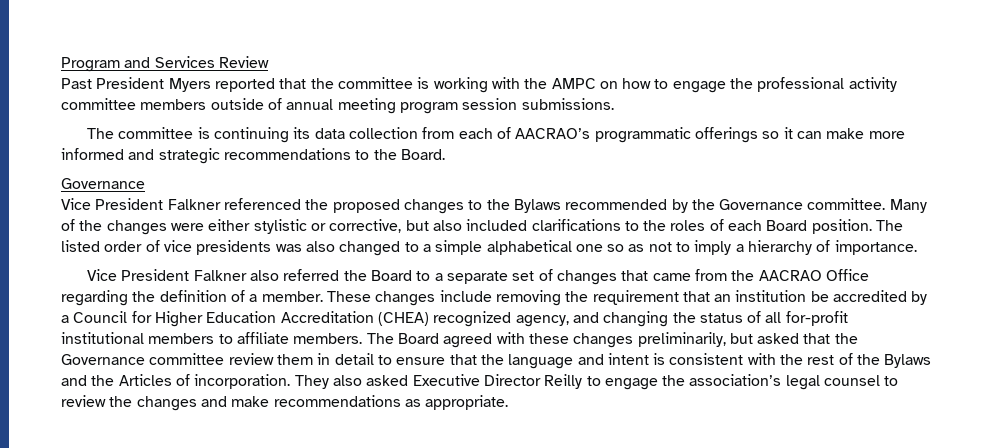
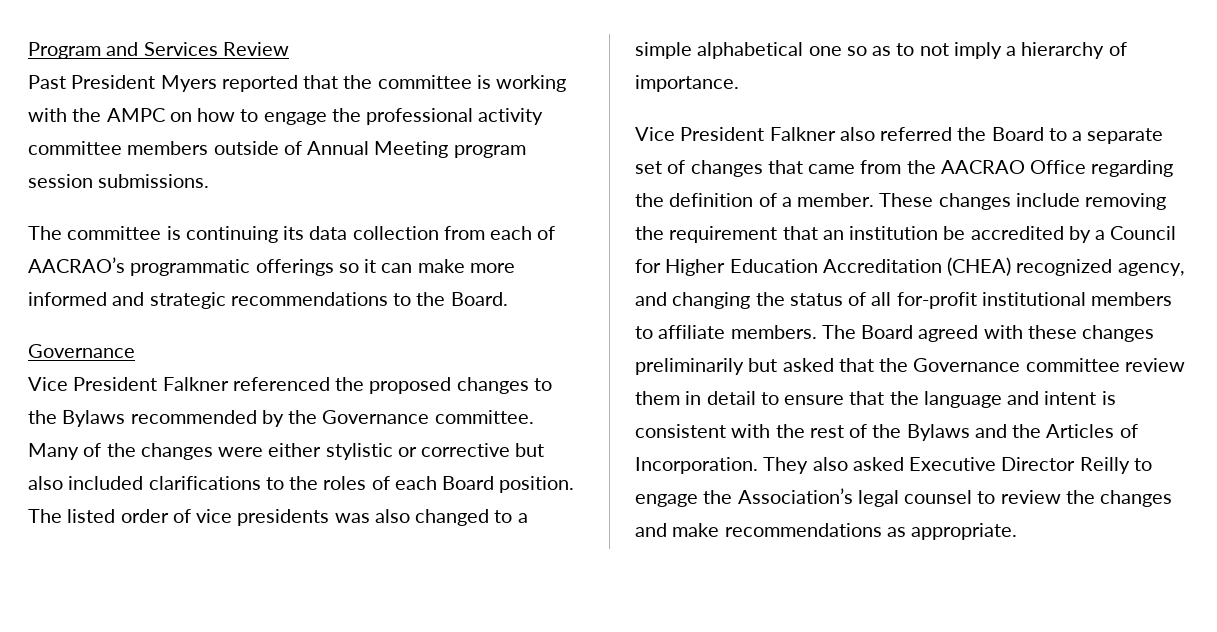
- Past President Myers reported that the committee is working with the AMPC on how to engage the professional activity committee members outside of annual meeting program session submissions.
+ Past President Myers reported that the committee is working with the AMPC on how to engage the professional activity committee members outside of Annual Meeting program session submissions.
- Many of the changes were either stylistic or corrective, but also included clarifications to the roles of each Board position.
+ Many of the changes were either stylistic or corrective but also included clarifications to the roles of each Board position.
- The listed order of vice presidents was also changed to a simple alphabetical one so as not to imply a hierarchy of importance.
+ The listed order of vice presidents was also changed to a simple alphabetical one so as to not imply a hierarchy of importance.
- The Board agreed with these changes preliminarily, but asked that the Governance committee review them in detail to ensure that the language and intent is consistent with the rest of the Bylaws and the Articles of incorporation.
+ The Board agreed with these changes preliminarily but asked that the Governance committee review them in detail to ensure that the language and intent is consistent with the rest of the Bylaws and the Articles of Incorporation.
- They also asked Executive Director Reilly to engage the association’s legal counsel to review the changes and make recommendations as appropriate.
+ They also asked Executive Director Reilly to engage the Association’s legal counsel to review the changes and make recommendations as appropriate.

